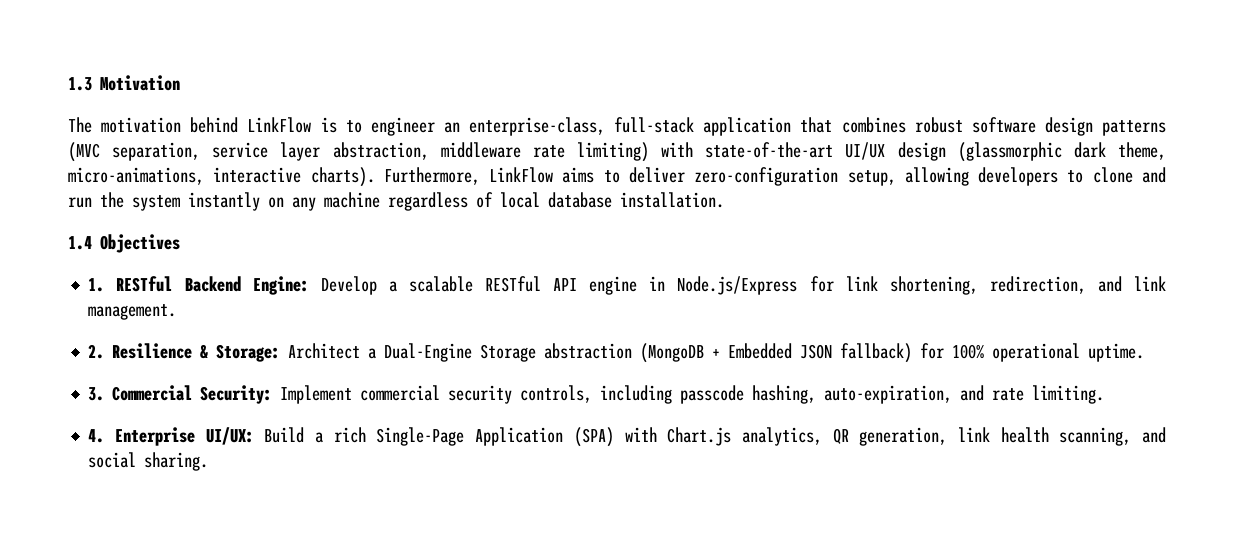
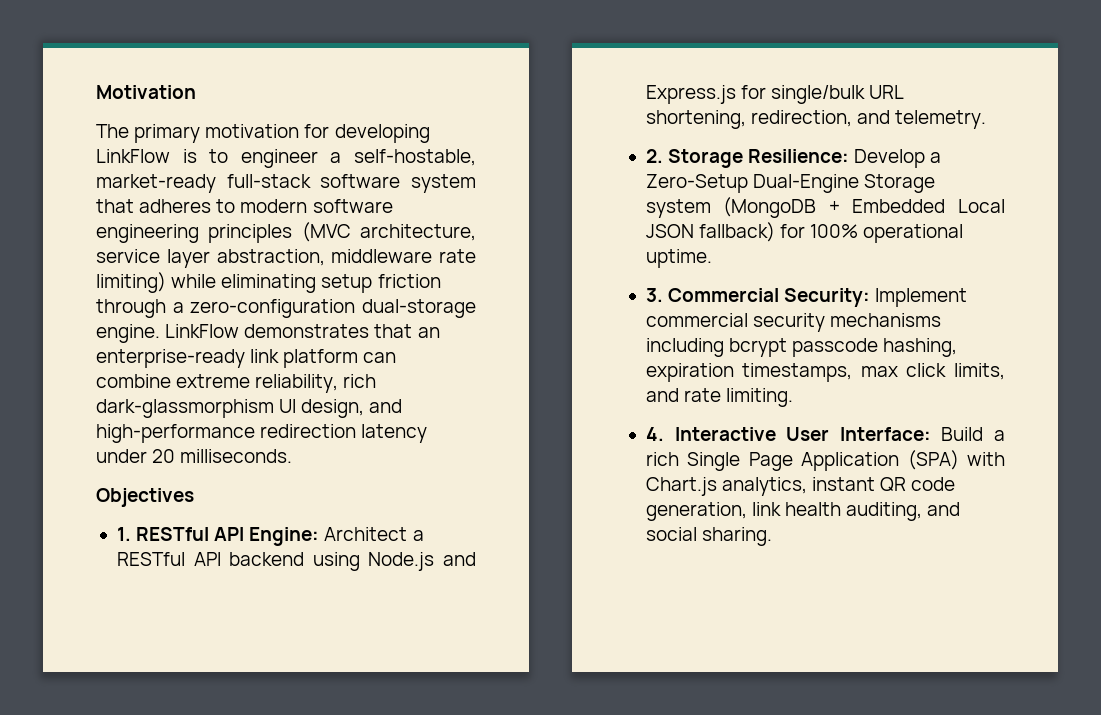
- 1.3 Motivation
+ Motivation
- The motivation behind LinkFlow is to engineer an enterprise-class, full-stack application that combines robust software design patterns (MVC separation, service layer abstraction, middleware rate limiting) with state-of-the-art UI/UX design (glassmorphic dark theme, micro-animations, interactive charts). Furthermore, LinkFlow aims to deliver zero-configuration setup, allowing developers to clone and run the system instantly on any machine regardless of local database installation.
- 1.4 Objectives
- 1. RESTful Backend Engine: Develop a scalable RESTful API engine in Node.js/Express for link shortening, redirection, and link management.
+ The primary motivation for developing LinkFlow is to engineer a self-hostable, market-ready full-stack software system that adheres to modern software engineering principles (MVC architecture, service layer abstraction, middleware rate limiting) while eliminating setup friction through a zero-configuration dual-storage engine. LinkFlow demonstrates that an enterprise-ready link platform can combine extreme reliability, rich dark-glassmorphism UI design, and high-performance redirection latency under 20 milliseconds.
+ Objectives
+ 1. RESTful API Engine: Architect a RESTful API backend using Node.js and Express.js for single/bulk URL shortening, redirection, and telemetry.
- 2. Resilience & Storage: Architect a Dual-Engine Storage abstraction (MongoDB + Embedded JSON fallback) for 100% operational uptime.
+ 2. Storage Resilience: Develop a Zero-Setup Dual-Engine Storage system (MongoDB + Embedded Local JSON fallback) for 100% operational uptime.
- 3. Commercial Security: Implement commercial security controls, including passcode hashing, auto-expiration, and rate limiting.
+ 3. Commercial Security: Implement commercial security mechanisms including bcrypt passcode hashing, expiration timestamps, max click limits, and rate limiting.
- 4. Enterprise UI/UX: Build a rich Single-Page Application (SPA) with Chart.js analytics, QR generation, link health scanning, and social sharing.
+ 4. Interactive User Interface: Build a rich Single Page Application (SPA) with Chart.js analytics, instant QR code generation, link health auditing, and social sharing.

